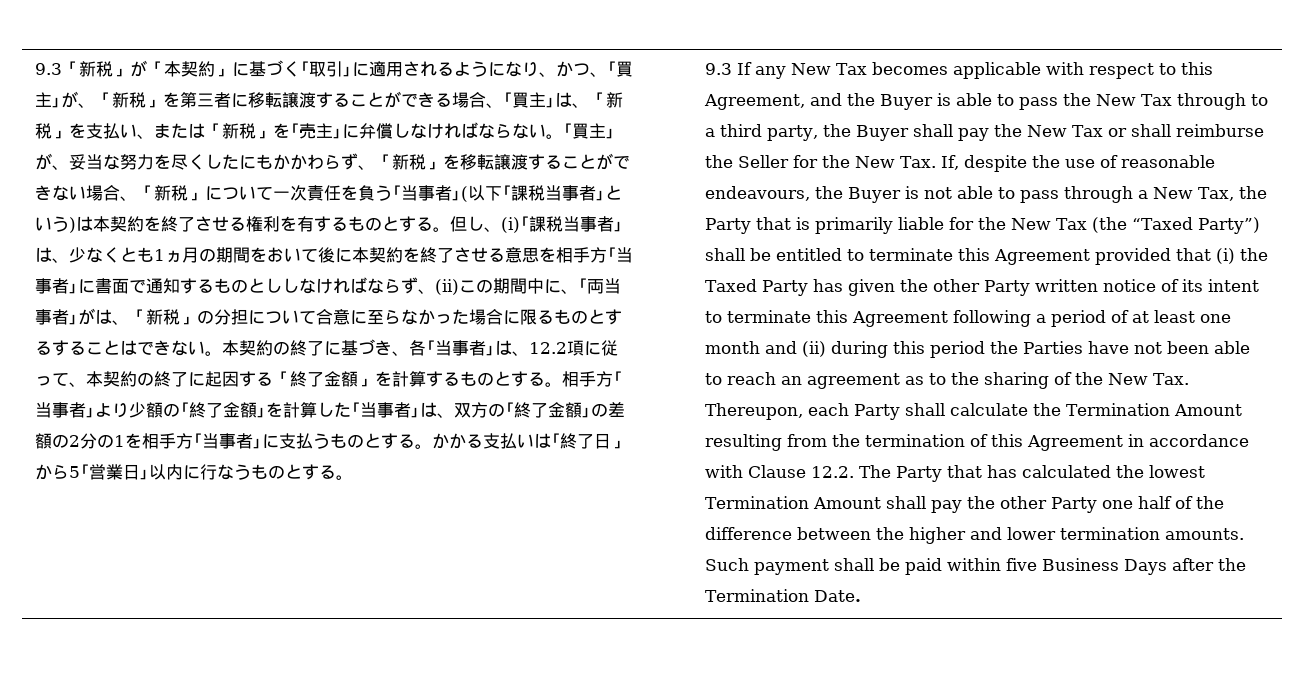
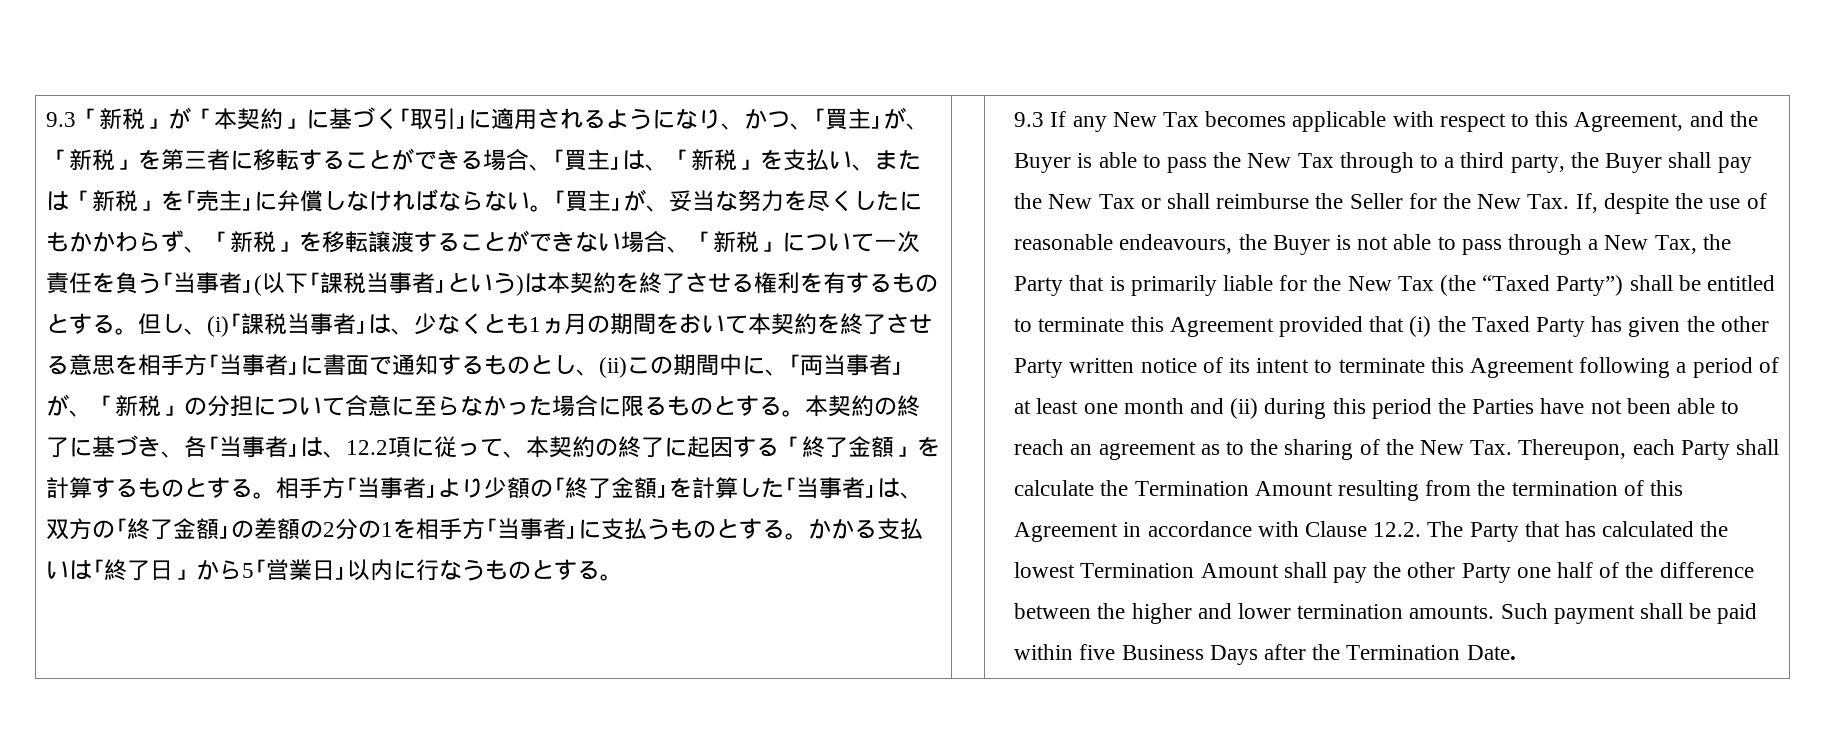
- 9.3「新税」が「本契約」に基づく｢取引｣に適用されるようになり、かつ、｢買主｣が、「新税」を第三者に移転譲渡することができる場合、｢買主｣は、「新税」を支払い、または「新税」を｢売主｣に弁償しなければならない。
+ 9.3「新税」が「本契約」に基づく｢取引｣に適用されるようになり、かつ、｢買主｣が、「新税」を第三者に移転することができる場合、｢買主｣は、「新税」を支払い、または「新税」を｢売主｣に弁償しなければならない。
- 但し、(i)｢課税当事者｣は、少なくとも1ヵ月の期間をおいて後に本契約を終了させる意思を相手方｢当事者｣に書面で通知するものとししなければならず、(ii)この期間中に、｢両当事者｣がは、「新税」の分担について合意に至らなかった場合に限るものとするすることはできない。
+ 但し、(i)｢課税当事者｣は、少なくとも1ヵ月の期間をおいて本契約を終了させる意思を相手方｢当事者｣に書面で通知するものとし、(ii)この期間中に、｢両当事者｣が、「新税」の分担について合意に至らなかった場合に限るものとする。

